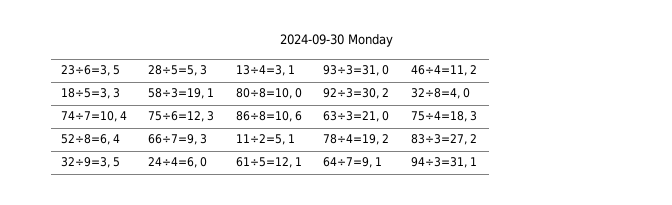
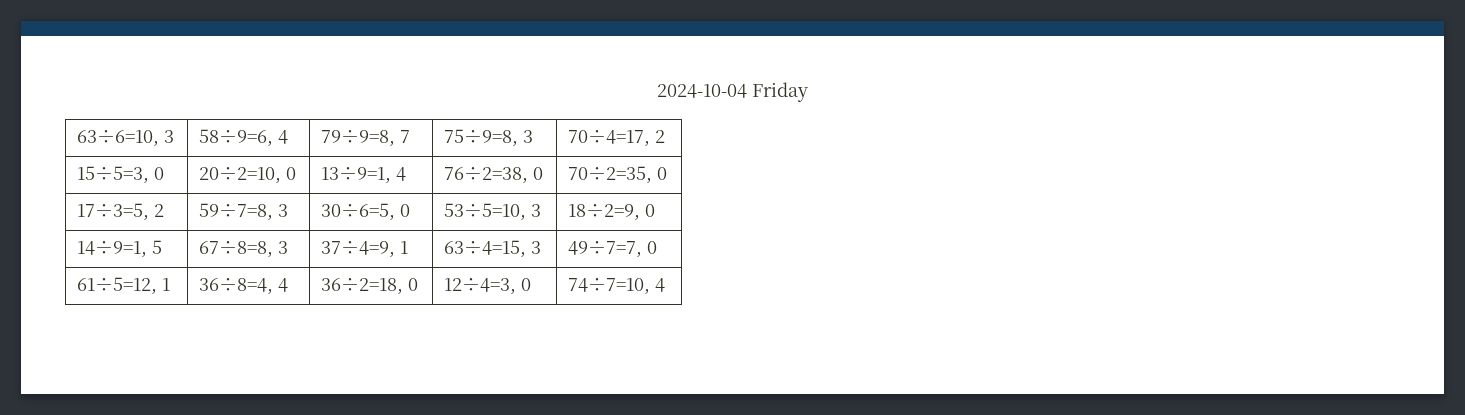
- 2024-09-30 Monday
- 23÷6=3, 5 | 28÷5=5, 3 | 13÷4=3, 1 | 93÷3=31, 0 | 46÷4=11, 2
- 18÷5=3, 3 | 58÷3=19, 1 | 80÷8=10, 0 | 92÷3=30, 2 | 32÷8=4, 0
- 74÷7=10, 4 | 75÷6=12, 3 | 86÷8=10, 6 | 63÷3=21, 0 | 75÷4=18, 3
- 52÷8=6, 4 | 66÷7=9, 3 | 11÷2=5, 1 | 78÷4=19, 2 | 83÷3=27, 2
- 32÷9=3, 5 | 24÷4=6, 0 | 61÷5=12, 1 | 64÷7=9, 1 | 94÷3=31, 1
+ 2024-10-04 Friday
+ 63÷6=10, 3 | 58÷9=6, 4 | 79÷9=8, 7 | 75÷9=8, 3 | 70÷4=17, 2
+ 15÷5=3, 0 | 20÷2=10, 0 | 13÷9=1, 4 | 76÷2=38, 0 | 70÷2=35, 0
+ 17÷3=5, 2 | 59÷7=8, 3 | 30÷6=5, 0 | 53÷5=10, 3 | 18÷2=9, 0
+ 14÷9=1, 5 | 67÷8=8, 3 | 37÷4=9, 1 | 63÷4=15, 3 | 49÷7=7, 0
+ 61÷5=12, 1 | 36÷8=4, 4 | 36÷2=18, 0 | 12÷4=3, 0 | 74÷7=10, 4

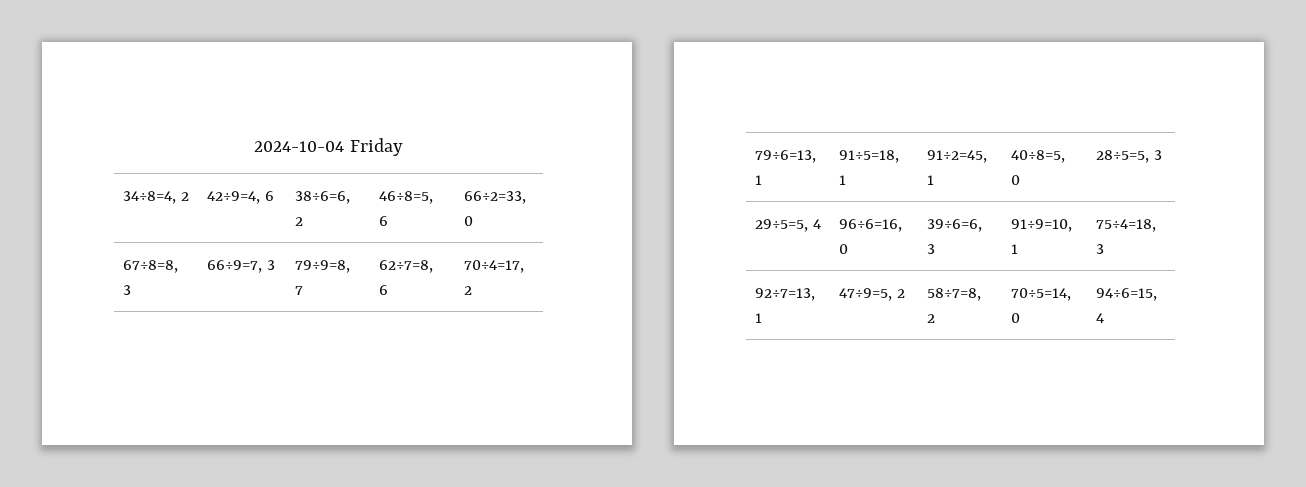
- 63÷6=10, 3 | 58÷9=6, 4 | 79÷9=8, 7 | 75÷9=8, 3 | 70÷4=17, 2
+ 34÷8=4, 2 | 42÷9=4, 6 | 38÷6=6, 2 | 46÷8=5, 6 | 66÷2=33, 0
+ 67÷8=8, 3 | 66÷9=7, 3 | 79÷9=8, 7 | 62÷7=8, 6 | 70÷4=17, 2
- 15÷5=3, 0 | 20÷2=10, 0 | 13÷9=1, 4 | 76÷2=38, 0 | 70÷2=35, 0
- 17÷3=5, 2 | 59÷7=8, 3 | 30÷6=5, 0 | 53÷5=10, 3 | 18÷2=9, 0
- 14÷9=1, 5 | 67÷8=8, 3 | 37÷4=9, 1 | 63÷4=15, 3 | 49÷7=7, 0
- 61÷5=12, 1 | 36÷8=4, 4 | 36÷2=18, 0 | 12÷4=3, 0 | 74÷7=10, 4
+ 79÷6=13, 1 | 91÷5=18, 1 | 91÷2=45, 1 | 40÷8=5, 0 | 28÷5=5, 3
+ 29÷5=5, 4 | 96÷6=16, 0 | 39÷6=6, 3 | 91÷9=10, 1 | 75÷4=18, 3
+ 92÷7=13, 1 | 47÷9=5, 2 | 58÷7=8, 2 | 70÷5=14, 0 | 94÷6=15, 4

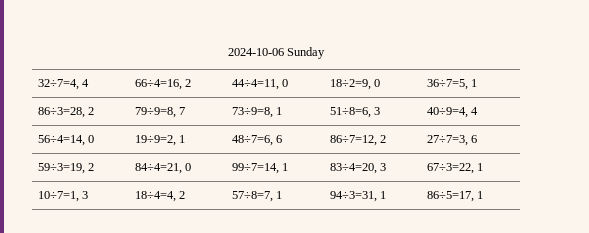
- 2024-10-04 Friday
- 34÷8=4, 2 | 42÷9=4, 6 | 38÷6=6, 2 | 46÷8=5, 6 | 66÷2=33, 0
- 67÷8=8, 3 | 66÷9=7, 3 | 79÷9=8, 7 | 62÷7=8, 6 | 70÷4=17, 2
- 79÷6=13, 1 | 91÷5=18, 1 | 91÷2=45, 1 | 40÷8=5, 0 | 28÷5=5, 3
- 29÷5=5, 4 | 96÷6=16, 0 | 39÷6=6, 3 | 91÷9=10, 1 | 75÷4=18, 3
- 92÷7=13, 1 | 47÷9=5, 2 | 58÷7=8, 2 | 70÷5=14, 0 | 94÷6=15, 4
+ 2024-10-06 Sunday
+ 32÷7=4, 4 | 66÷4=16, 2 | 44÷4=11, 0 | 18÷2=9, 0 | 36÷7=5, 1
+ 86÷3=28, 2 | 79÷9=8, 7 | 73÷9=8, 1 | 51÷8=6, 3 | 40÷9=4, 4
+ 56÷4=14, 0 | 19÷9=2, 1 | 48÷7=6, 6 | 86÷7=12, 2 | 27÷7=3, 6
+ 59÷3=19, 2 | 84÷4=21, 0 | 99÷7=14, 1 | 83÷4=20, 3 | 67÷3=22, 1
+ 10÷7=1, 3 | 18÷4=4, 2 | 57÷8=7, 1 | 94÷3=31, 1 | 86÷5=17, 1

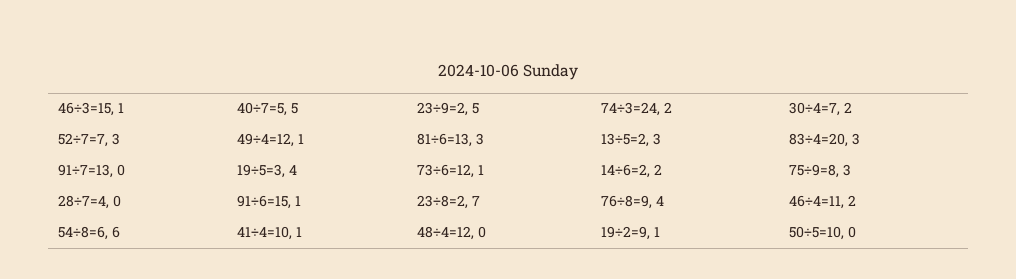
- 32÷7=4, 4 | 66÷4=16, 2 | 44÷4=11, 0 | 18÷2=9, 0 | 36÷7=5, 1
- 86÷3=28, 2 | 79÷9=8, 7 | 73÷9=8, 1 | 51÷8=6, 3 | 40÷9=4, 4
- 56÷4=14, 0 | 19÷9=2, 1 | 48÷7=6, 6 | 86÷7=12, 2 | 27÷7=3, 6
- 59÷3=19, 2 | 84÷4=21, 0 | 99÷7=14, 1 | 83÷4=20, 3 | 67÷3=22, 1
- 10÷7=1, 3 | 18÷4=4, 2 | 57÷8=7, 1 | 94÷3=31, 1 | 86÷5=17, 1
+ 46÷3=15, 1 | 40÷7=5, 5 | 23÷9=2, 5 | 74÷3=24, 2 | 30÷4=7, 2
+ 52÷7=7, 3 | 49÷4=12, 1 | 81÷6=13, 3 | 13÷5=2, 3 | 83÷4=20, 3
+ 91÷7=13, 0 | 19÷5=3, 4 | 73÷6=12, 1 | 14÷6=2, 2 | 75÷9=8, 3
+ 28÷7=4, 0 | 91÷6=15, 1 | 23÷8=2, 7 | 76÷8=9, 4 | 46÷4=11, 2
+ 54÷8=6, 6 | 41÷4=10, 1 | 48÷4=12, 0 | 19÷2=9, 1 | 50÷5=10, 0

